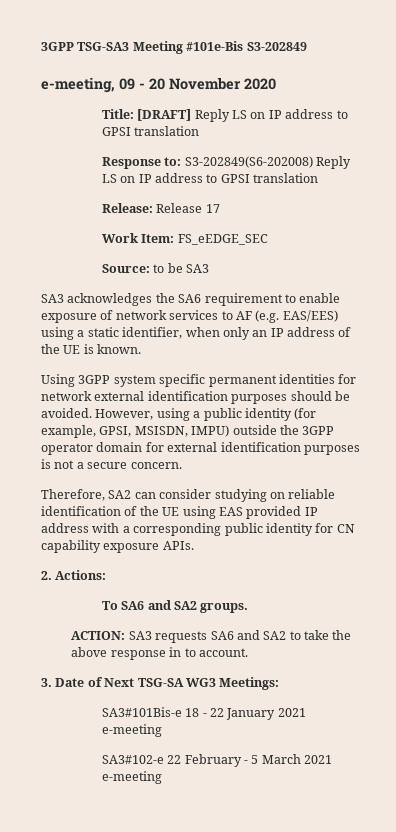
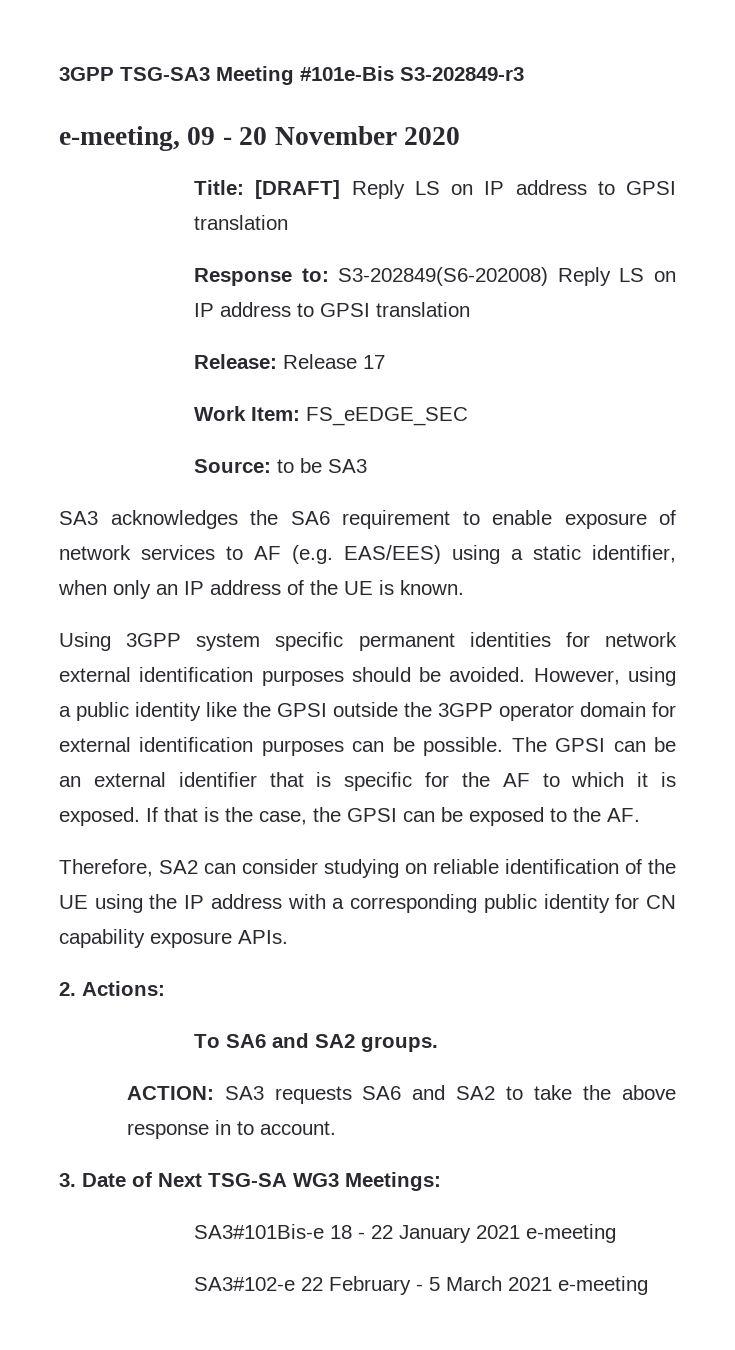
- 3GPP TSG-SA3 Meeting #101e-Bis S3-202849
+ 3GPP TSG-SA3 Meeting #101e-Bis S3-202849-r3
- However, using a public identity (for example, GPSI, MSISDN, IMPU) outside the 3GPP operator domain for external identification purposes is not a secure concern.
+ However, using a public identity like the GPSI outside the 3GPP operator domain for external identification purposes can be possible. The GPSI can be an external identifier that is specific for the AF to which it is exposed. If that is the case, the GPSI can be exposed to the AF.
- Therefore, SA2 can consider studying on reliable identification of the UE using EAS provided IP address with a corresponding public identity for CN capability exposure APIs.
+ Therefore, SA2 can consider studying on reliable identification of the UE using the IP address with a corresponding public identity for CN capability exposure APIs.

